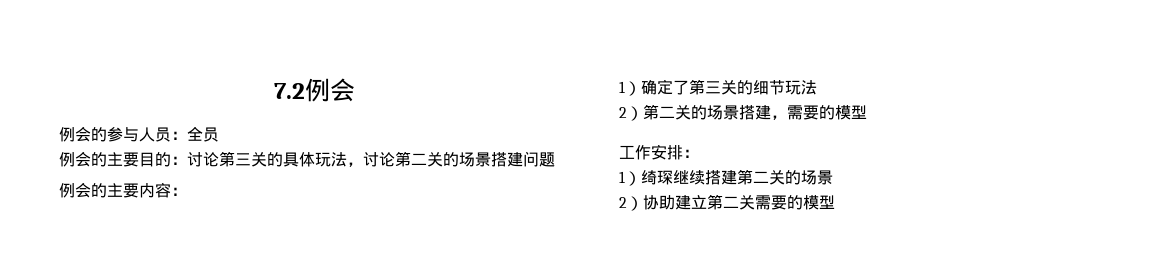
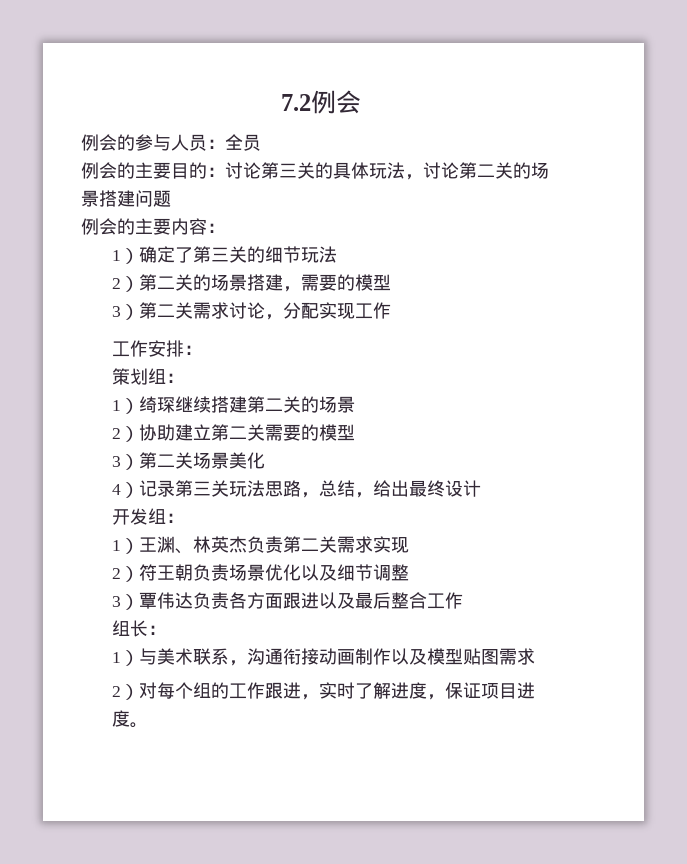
+ 3）第二关需求讨论，分配实现工作
+ 策划组：
+ 3）第二关场景美化
+ 4）记录第三关玩法思路，总结，给出最终设计
+ 开发组：
+ 1）王渊、林英杰负责第二关需求实现
+ 2）符王朝负责场景优化以及细节调整
+ 3）覃伟达负责各方面跟进以及最后整合工作
+ 组长：
+ 1）与美术联系，沟通衔接动画制作以及模型贴图需求
+ 2）对每个组的工作跟进，实时了解进度，保证项目进度。

